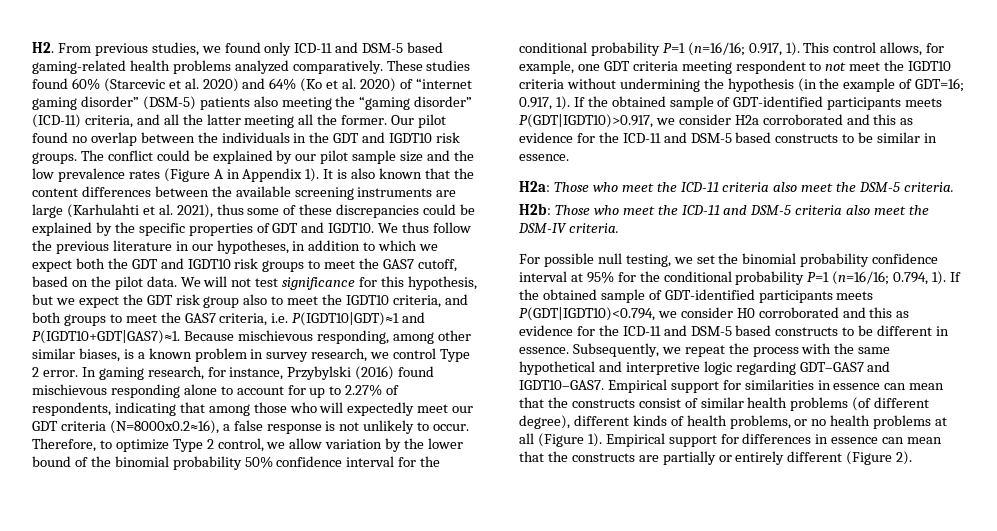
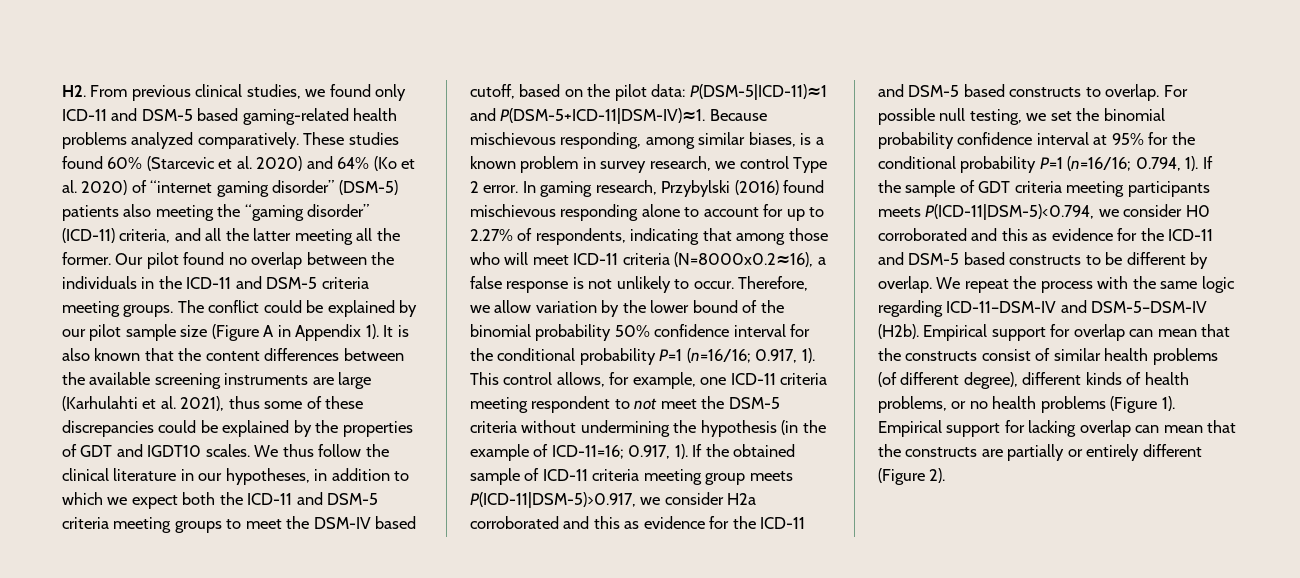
- H2. From previous studies, we found only ICD-11 and DSM-5 based gaming-related health problems analyzed comparatively.
+ H2. From previous clinical studies, we found only ICD-11 and DSM-5 based gaming-related health problems analyzed comparatively.
- Our pilot found no overlap between the individuals in the GDT and IGDT10 risk groups.
+ Our pilot found no overlap between the individuals in the ICD-11 and DSM-5 criteria meeting groups.
- The conflict could be explained by our pilot sample size and the low prevalence rates (Figure A in Appendix 1).
+ The conflict could be explained by our pilot sample size (Figure A in Appendix 1).
- It is also known that the content differences between the available screening instruments are large (Karhulahti et al. 2021), thus some of these discrepancies could be explained by the specific properties of GDT and IGDT10.
+ It is also known that the content differences between the available screening instruments are large (Karhulahti et al. 2021), thus some of these discrepancies could be explained by the properties of GDT and IGDT10 scales.
- We thus follow the previous literature in our hypotheses, in addition to which we expect both the GDT and IGDT10 risk groups to meet the GAS7 cutoff, based on the pilot data. We will not test significance for this hypothesis, but we expect the GDT risk group also to meet the IGDT10 criteria, and both groups to meet the GAS7 criteria, i.e. P(IGDT10|GDT)≈1 and P(IGDT10+GDT|GAS7)≈1.
+ We thus follow the clinical literature in our hypotheses, in addition to which we expect both the ICD-11 and DSM-5 criteria meeting groups to meet the DSM-IV based cutoff, based on the pilot data: P(DSM-5|ICD-11)≈1 and P(DSM-5+ICD-11|DSM-IV)≈1.
- Because mischievous responding, among other similar biases, is a known problem in survey research, we control Type 2 error.
+ Because mischievous responding, among similar biases, is a known problem in survey research, we control Type 2 error.
- In gaming research, for instance, Przybylski (2016) found mischievous responding alone to account for up to 2.27% of respondents, indicating that among those who will expectedly meet our GDT criteria (N=8000x0.2≈16), a false response is not unlikely to occur.
+ In gaming research, Przybylski (2016) found mischievous responding alone to account for up to 2.27% of respondents, indicating that among those who will meet ICD-11 criteria (N=8000x0.2≈16), a false response is not unlikely to occur.
- Therefore, to optimize Type 2 control, we allow variation by the lower bound of the binomial probability 50% confidence interval for the conditional probability P=1 (n=16/16; 0.917, 1).
+ Therefore, we allow variation by the lower bound of the binomial probability 50% confidence interval for the conditional probability P=1 (n=16/16; 0.917, 1).
- This control allows, for example, one GDT criteria meeting respondent to not meet the IGDT10 criteria without undermining the hypothesis (in the example of GDT=16; 0.917, 1).
+ This control allows, for example, one ICD-11 criteria meeting respondent to not meet the DSM-5 criteria without undermining the hypothesis (in the example of ICD-11=16; 0.917, 1).
- If the obtained sample of GDT-identified participants meets P(GDT|IGDT10)>0.917, we consider H2a corroborated and this as evidence for the ICD-11 and DSM-5 based constructs to be similar in essence.
- H2a: Those who meet the ICD-11 criteria also meet the DSM-5 criteria.
- H2b: Those who meet the ICD-11 and DSM-5 criteria also meet the DSM-IV criteria.
- For possible null testing, we set the binomial probability confidence interval at 95% for the conditional probability P=1 (n=16/16; 0.794, 1).
+ If the obtained sample of ICD-11 criteria meeting group meets P(ICD-11|DSM-5)>0.917, we consider H2a corroborated and this as evidence for the ICD-11 and DSM-5 based constructs to overlap. For possible null testing, we set the binomial probability confidence interval at 95% for the conditional probability P=1 (n=16/16; 0.794, 1).
- If the obtained sample of GDT-identified participants meets P(GDT|IGDT10)<0.794, we consider H0 corroborated and this as evidence for the ICD-11 and DSM-5 based constructs to be different in essence. Subsequently, we repeat the process with the same hypothetical and interpretive logic regarding GDT–GAS7 and IGDT10–GAS7. Empirical support for similarities in essence can mean that the constructs consist of similar health problems (of different degree), different kinds of health problems, or no health problems at all (Figure 1).
+ If the sample of GDT criteria meeting participants meets P(ICD-11|DSM-5)<0.794, we consider H0 corroborated and this as evidence for the ICD-11 and DSM-5 based constructs to be different by overlap. We repeat the process with the same logic regarding ICD-11–DSM-IV and DSM-5–DSM-IV (H2b). Empirical support for overlap can mean that the constructs consist of similar health problems (of different degree), different kinds of health problems, or no health problems (Figure 1).
- Empirical support for differences in essence can mean that the constructs are partially or entirely different (Figure 2).
+ Empirical support for lacking overlap can mean that the constructs are partially or entirely different (Figure 2).

